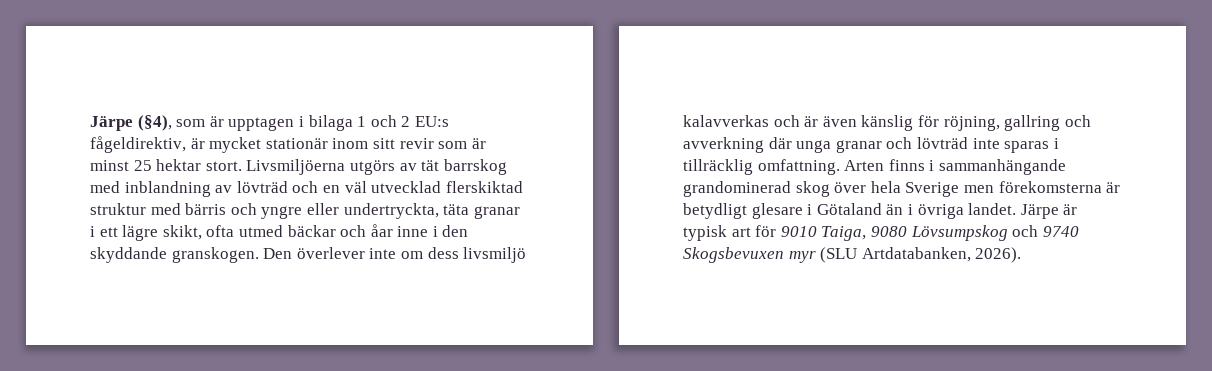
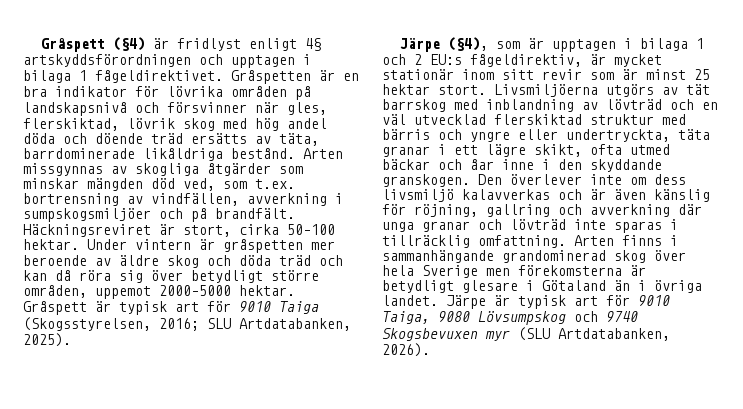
+ Gråspett (§4) är fridlyst enligt 4§ artskyddsförordningen och upptagen i bilaga 1 fågeldirektivet. Gråspetten är en bra indikator för lövrika områden på landskapsnivå och försvinner när gles, flerskiktad, lövrik skog med hög andel döda och döende träd ersätts av täta, barrdominerade likåldriga bestånd. Arten missgynnas av skogliga åtgärder som minskar mängden död ved, som t.ex. bortrensning av vindfällen, avverkning i sumpskogsmiljöer och på brandfält. Häckningsreviret är stort, cirka 50–100 hektar. Under vintern är gråspetten mer beroende av äldre skog och döda träd och kan då röra sig över betydligt större områden, uppemot 2000–5000 hektar. Gråspett är typisk art för 9010 Taiga (Skogsstyrelsen, 2016; SLU Artdatabanken, 2025).

